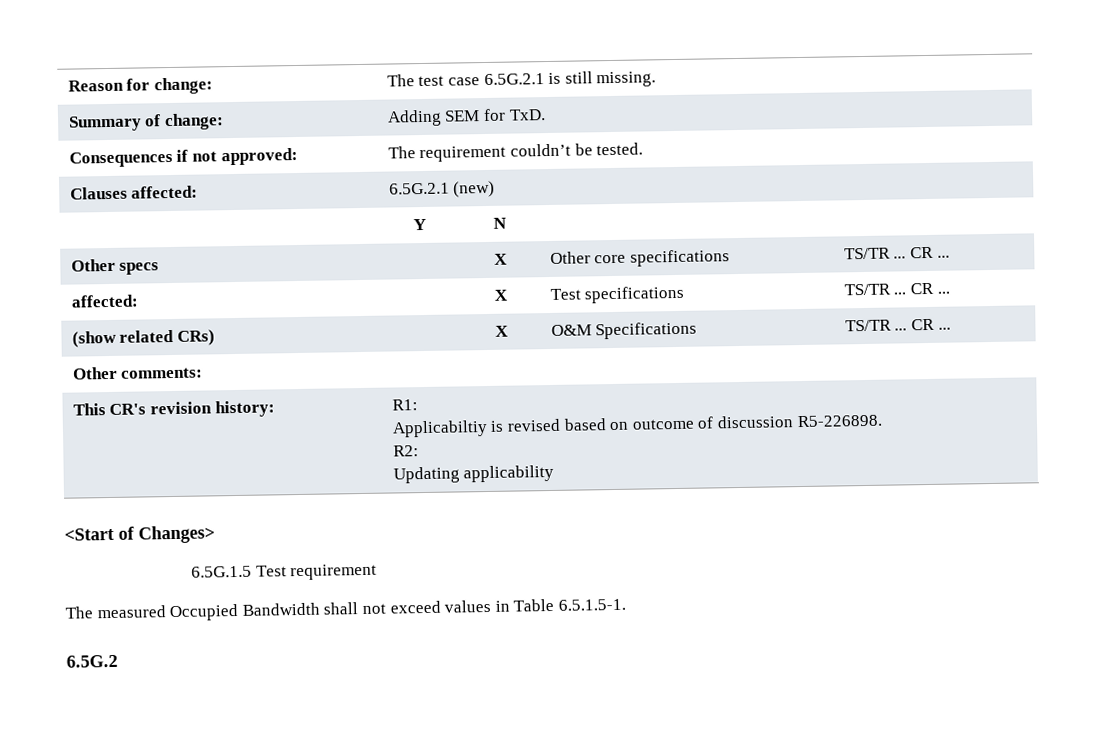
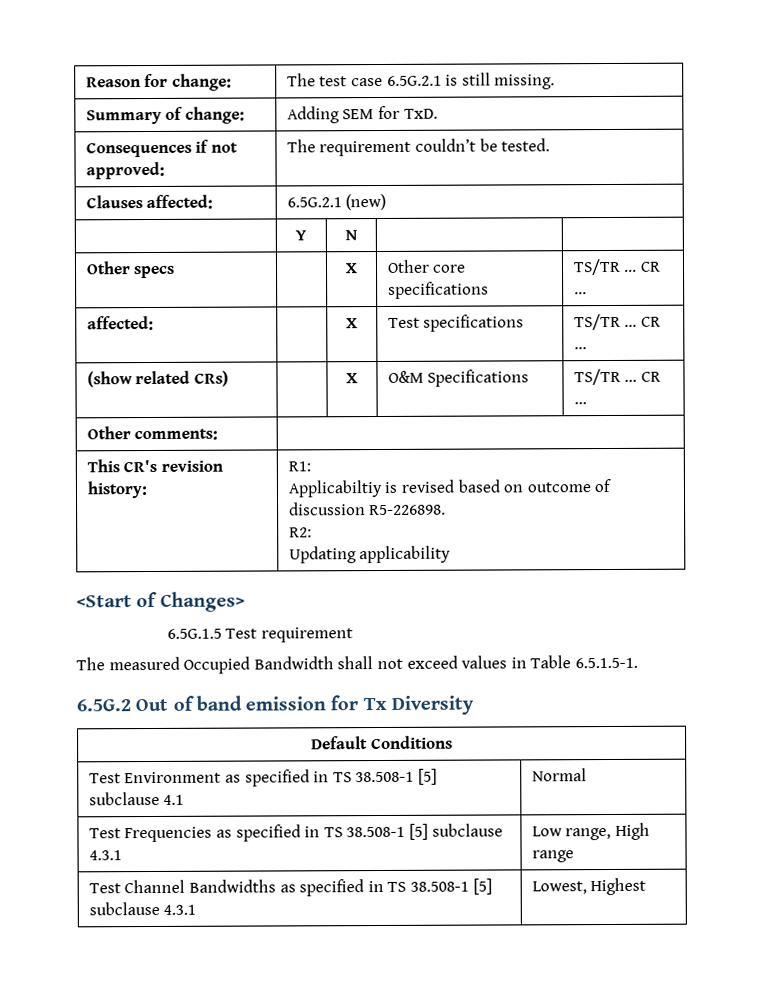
- 6.5G.2
+ 6.5G.2 Out of band emission for Tx Diversity
+ Default Conditions
+ Test Environment as specified in TS 38.508-1 [5] subclause 4.1 | Normal
+ Test Frequencies as specified in TS 38.508-1 [5] subclause 4.3.1 | Low range, High range
+ Test Channel Bandwidths as specified in TS 38.508-1 [5] subclause 4.3.1 | Lowest, Highest

